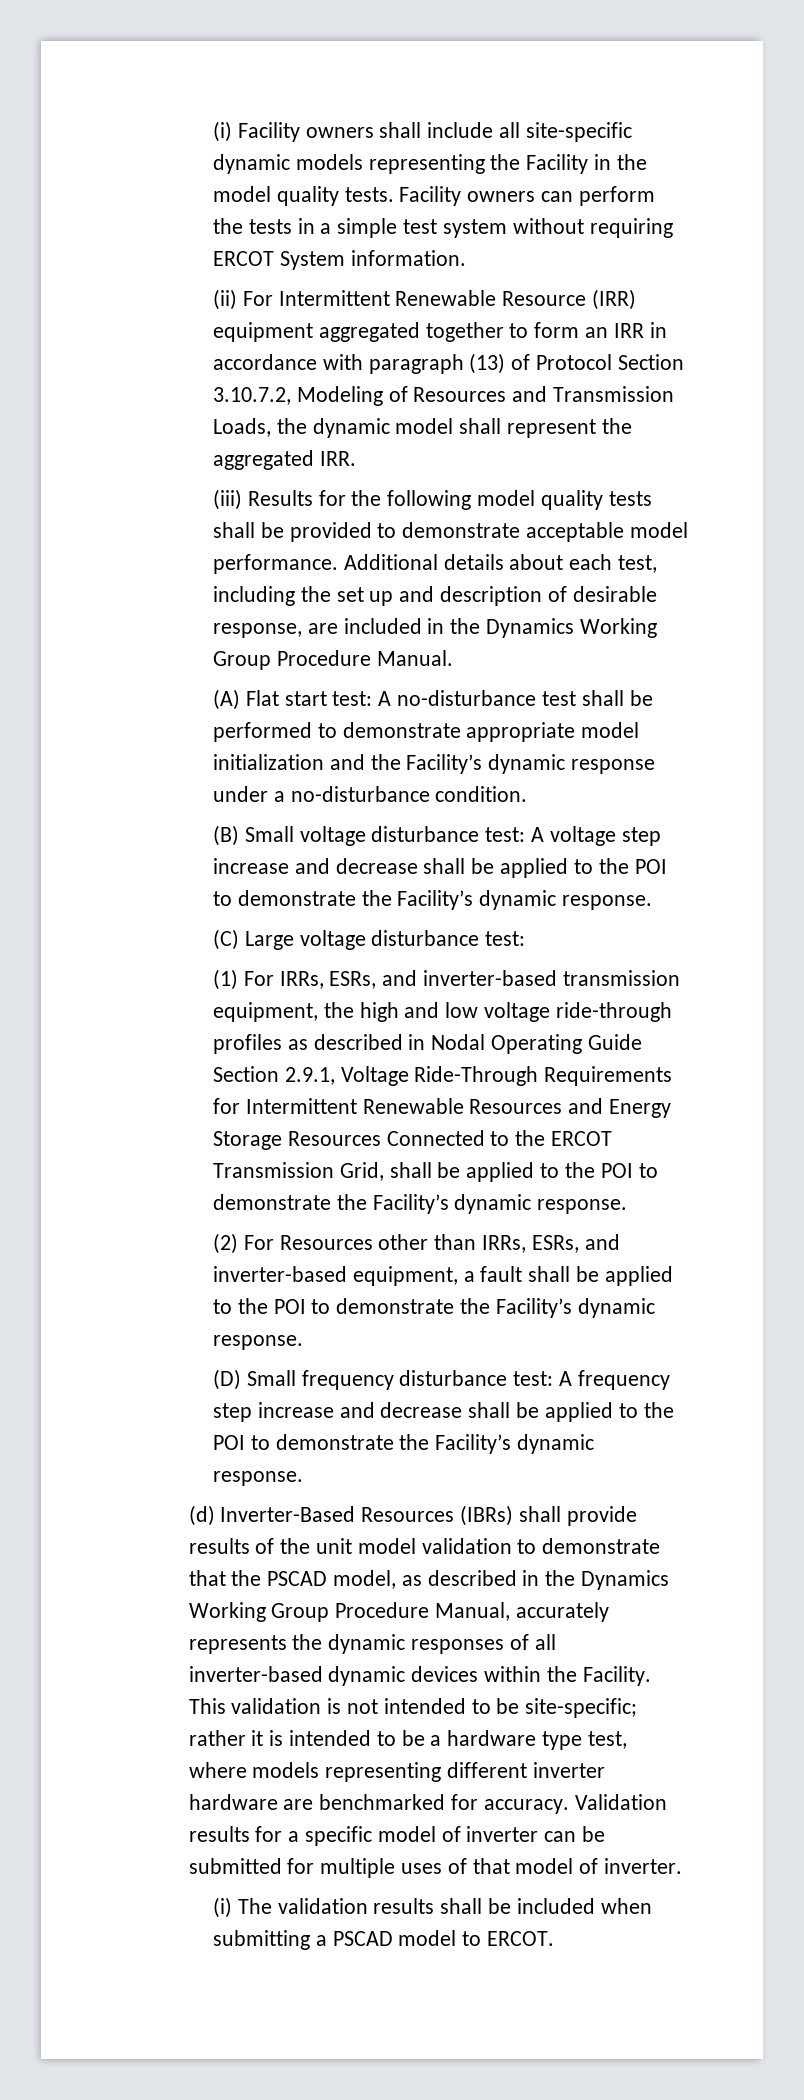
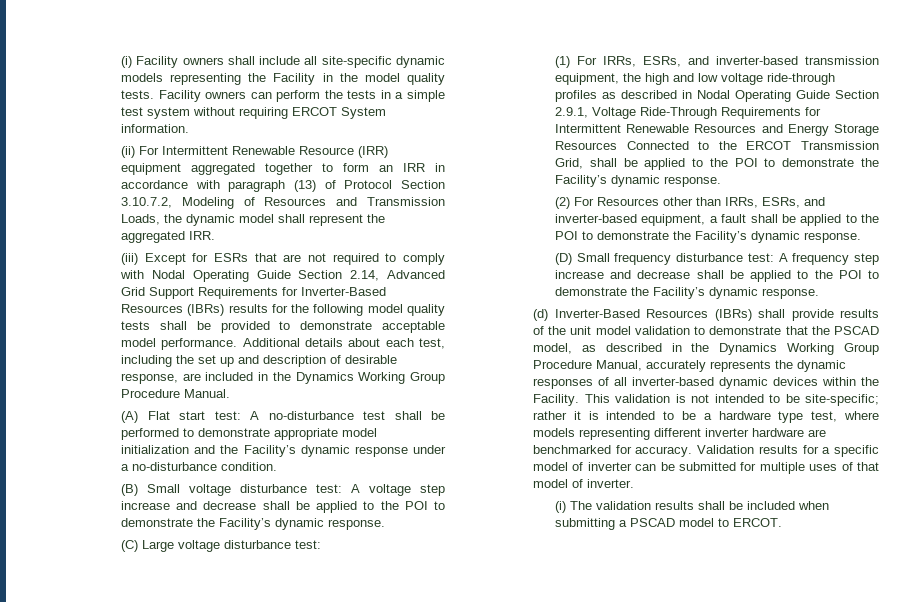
- (iii) Results for the following model quality tests shall be provided to demonstrate acceptable model performance.
+ (iii) Except for ESRs that are not required to comply with Nodal Operating Guide Section 2.14, Advanced Grid Support Requirements for Inverter-Based Resources (IBRs) results for the following model quality tests shall be provided to demonstrate acceptable model performance.

